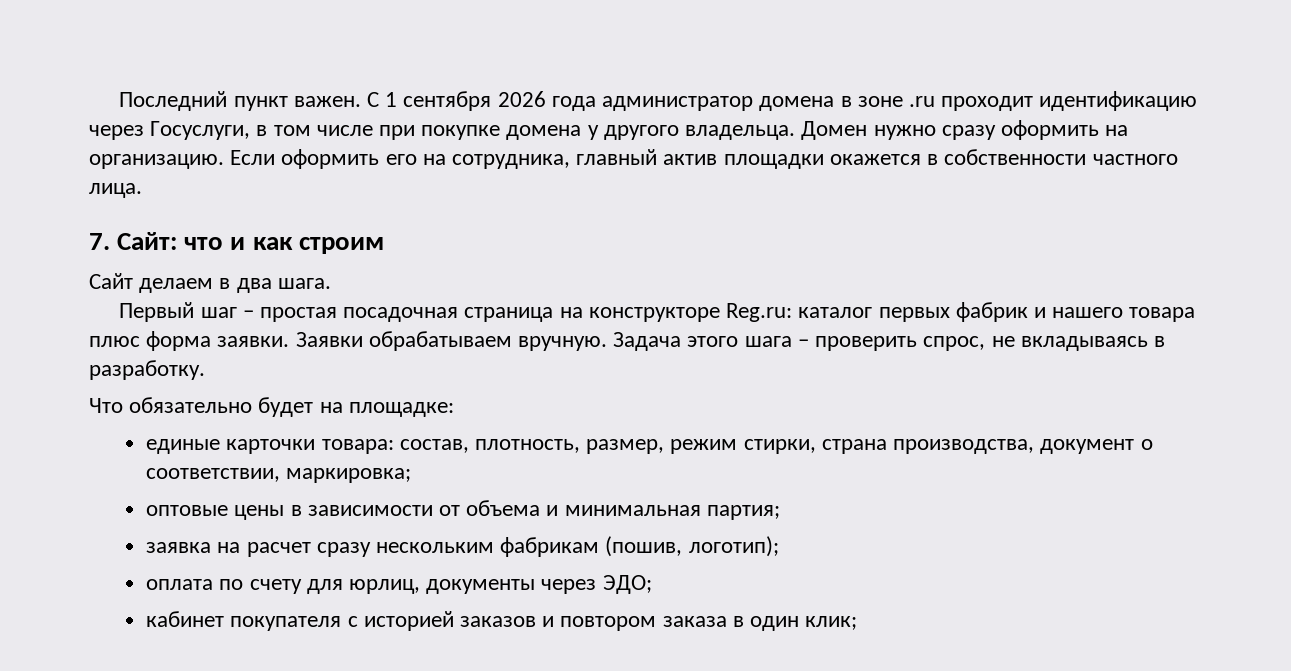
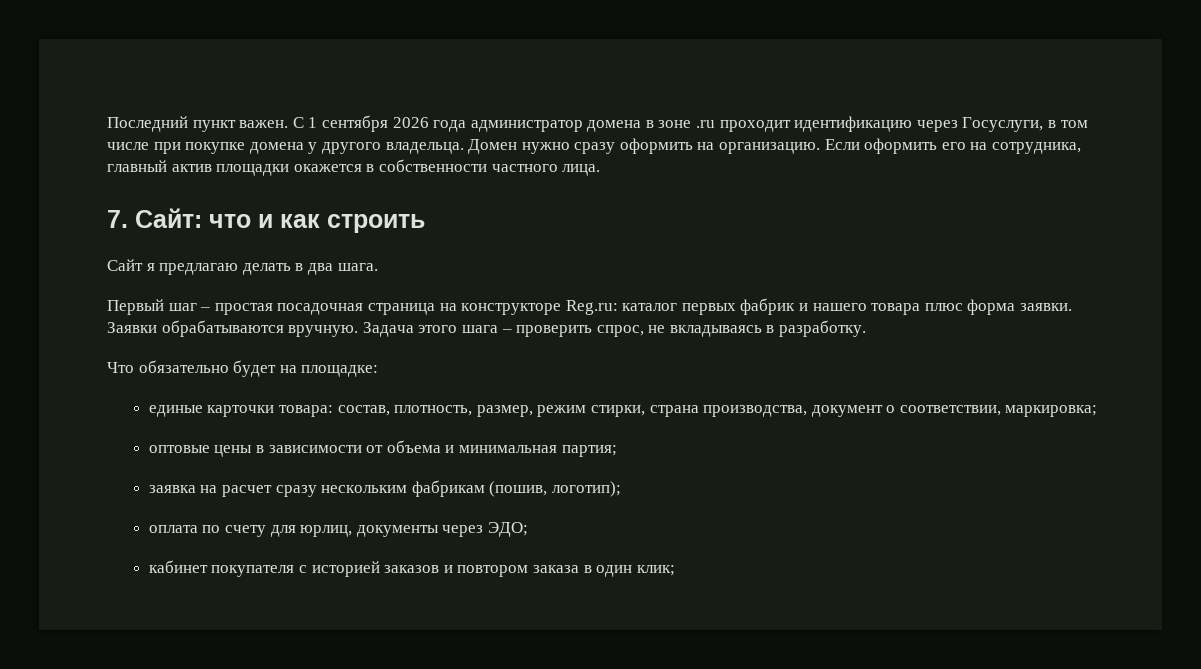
- 7. Сайт: что и как строим
+ 7. Сайт: что и как строить
- Сайт делаем в два шага.
+ Сайт я предлагаю делать в два шага.
- Заявки обрабатываем вручную.
+ Заявки обрабатываются вручную.

